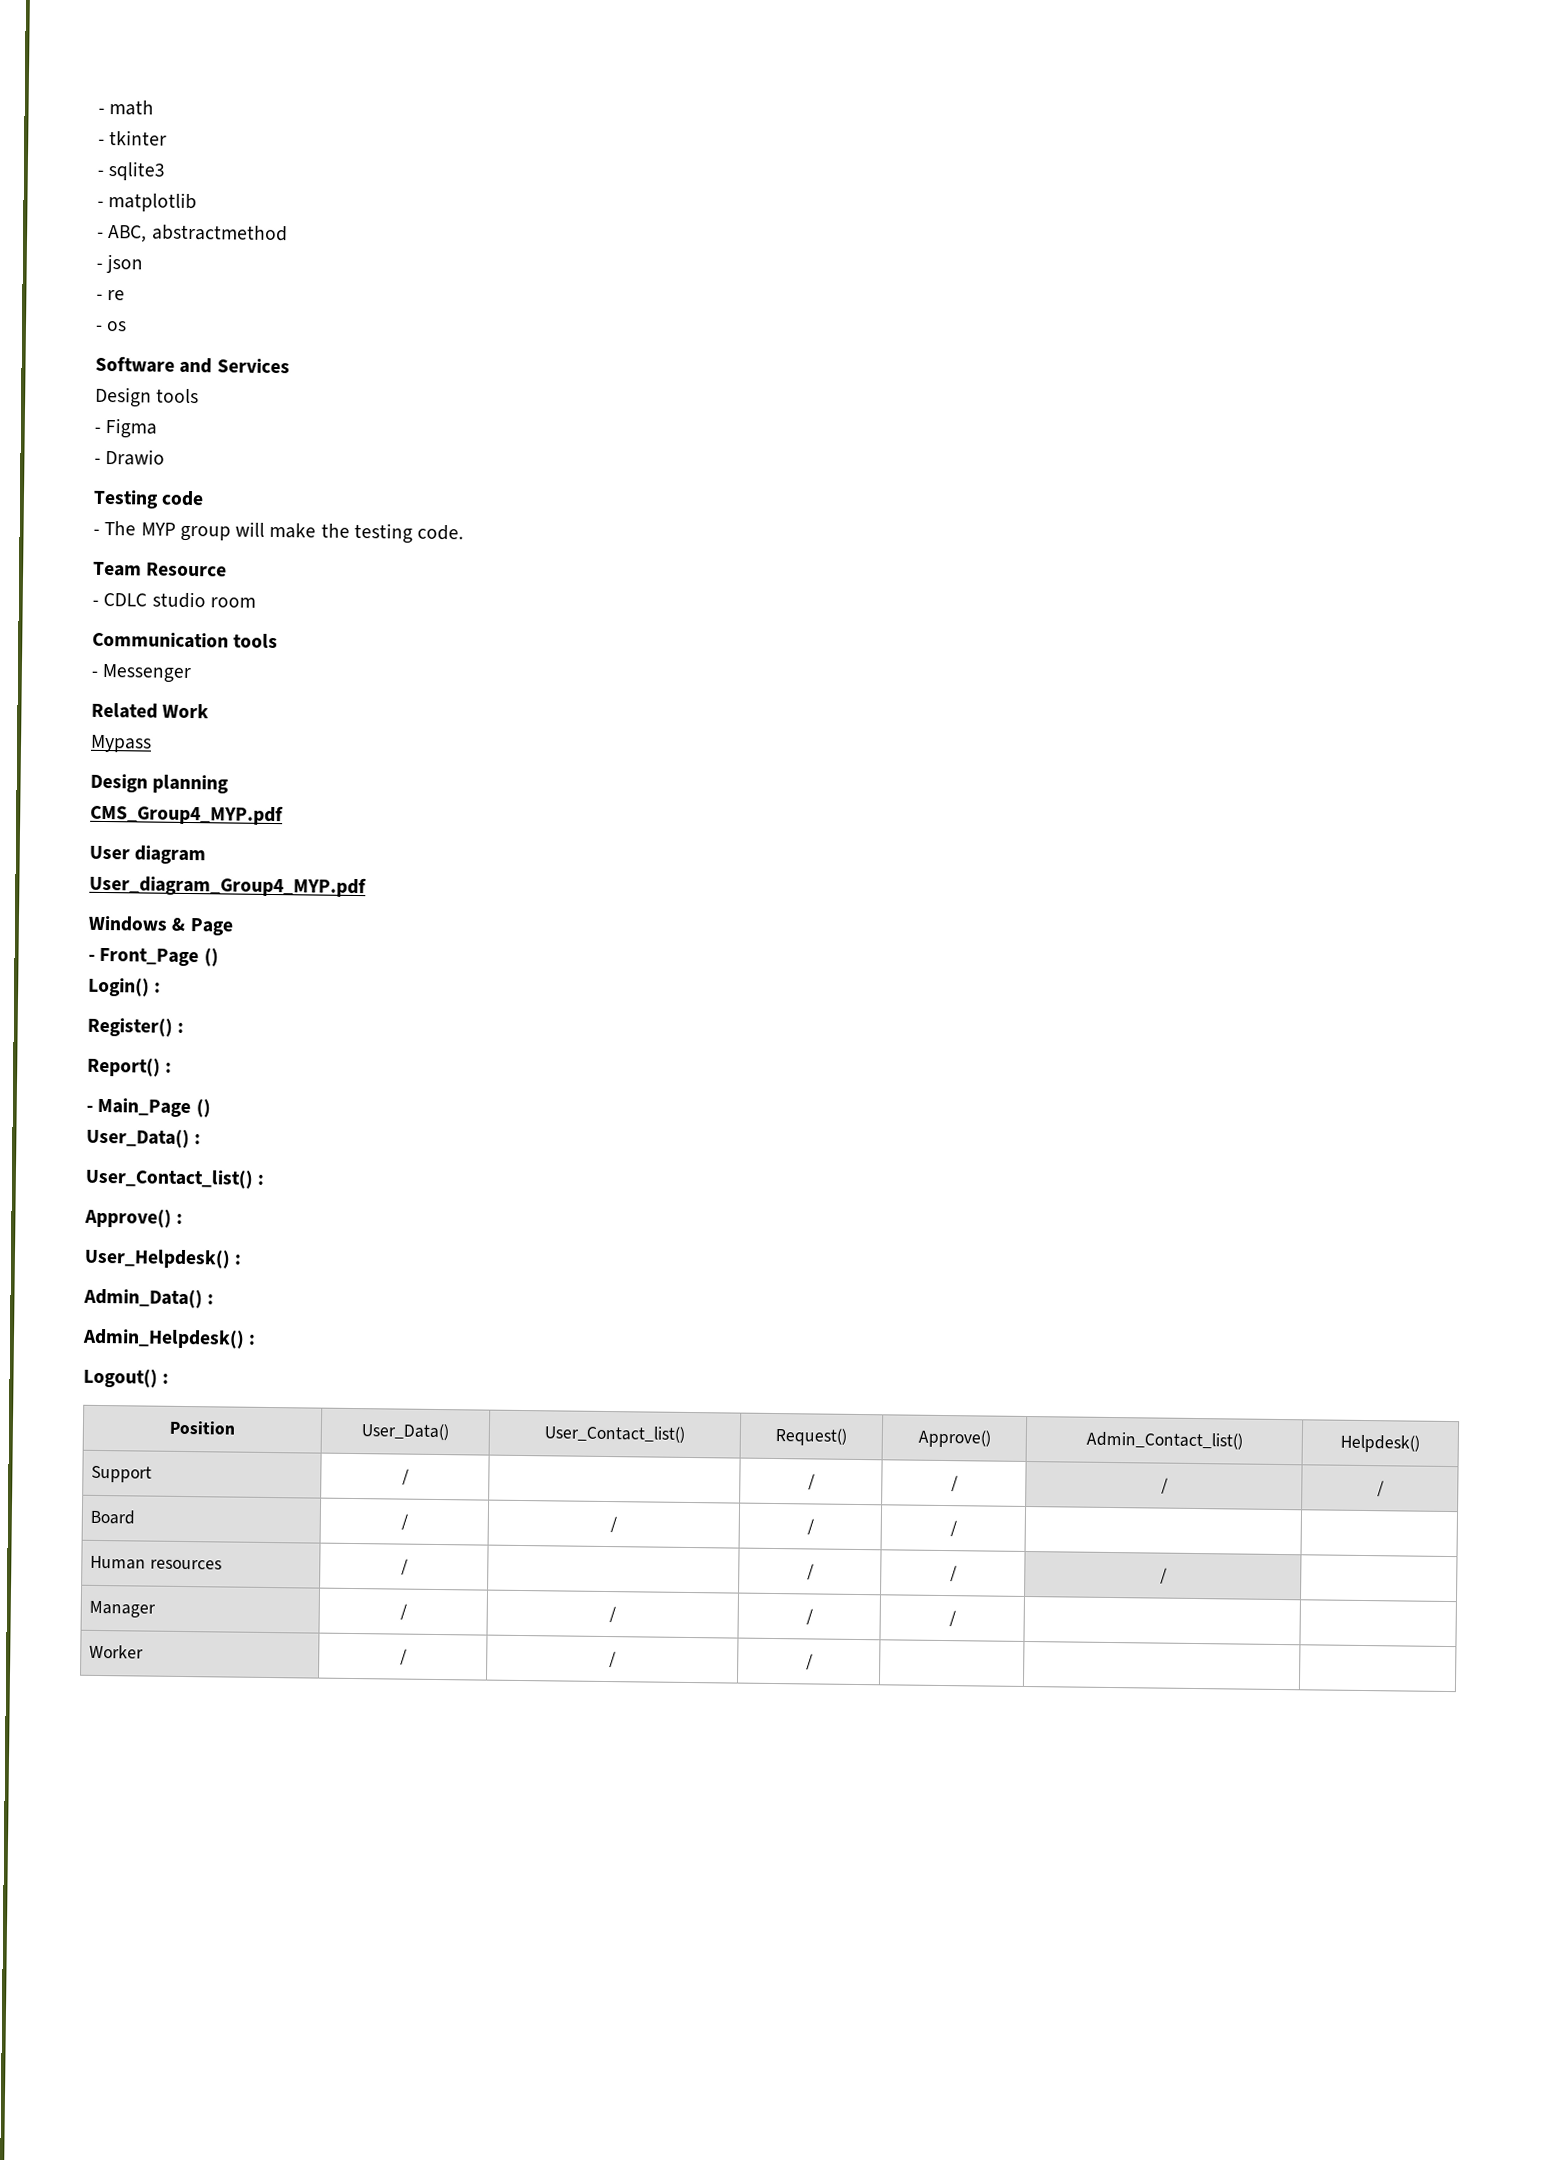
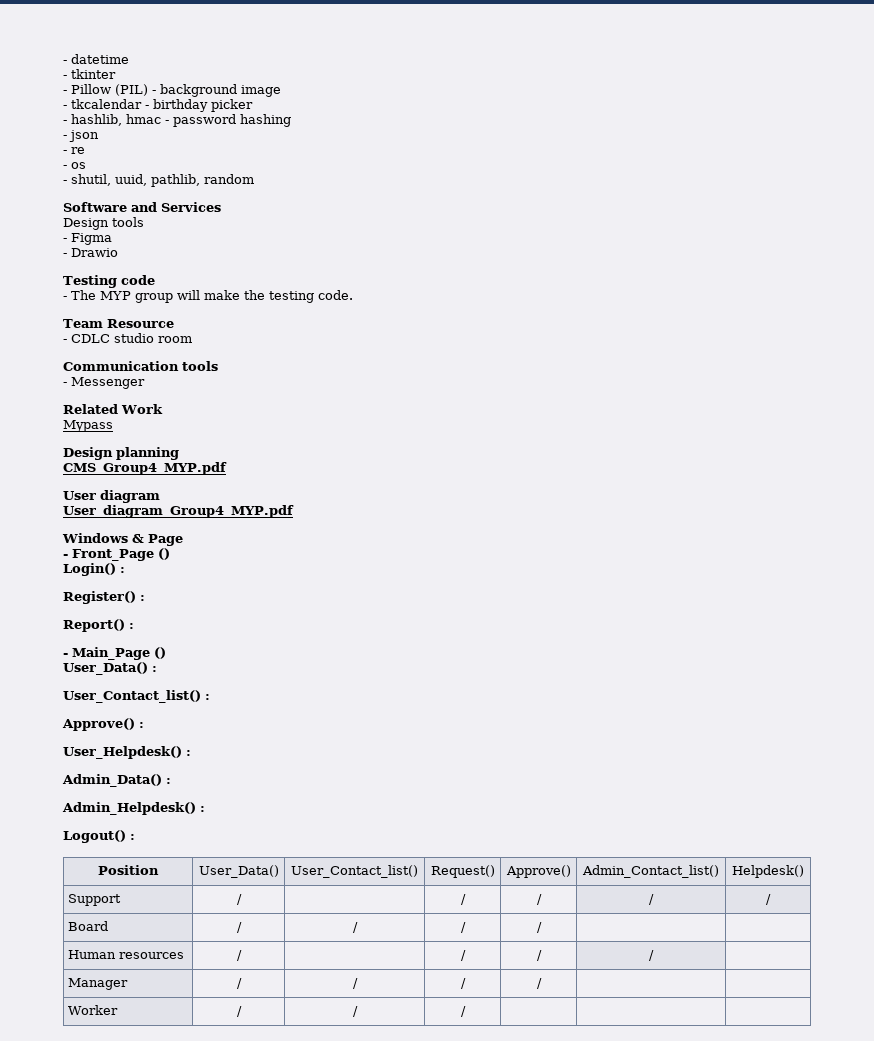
- - math
+ - datetime
- - sqlite3
- - matplotlib
- - ABC, abstractmethod
+ - Pillow (PIL) - background image
+ - tkcalendar - birthday picker
+ - hashlib, hmac - password hashing
+ - shutil, uuid, pathlib, random

